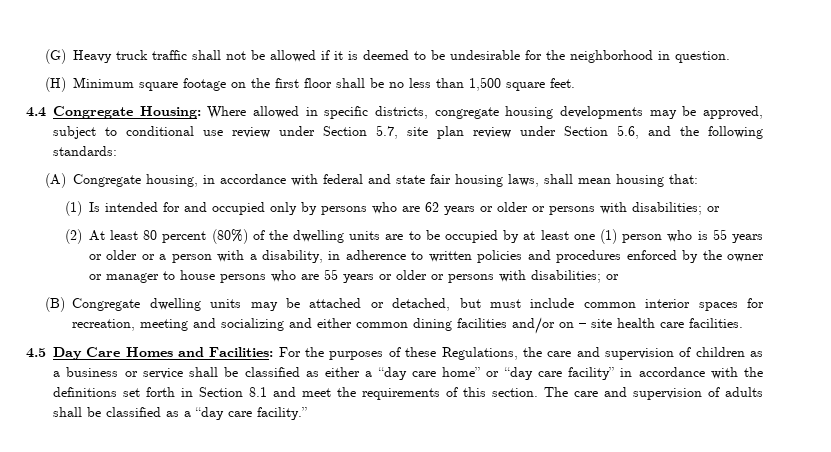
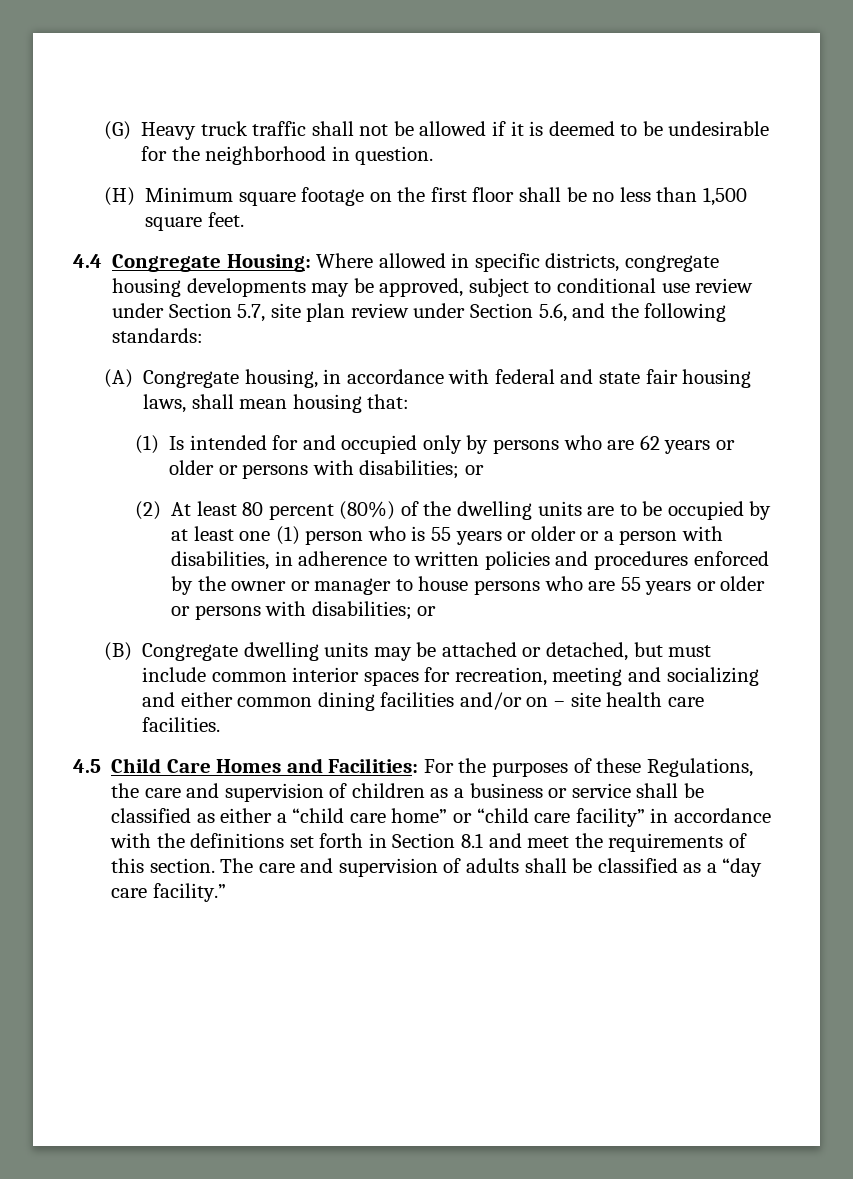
- (2) At least 80 percent (80%) of the dwelling units are to be occupied by at least one (1) person who is 55 years or older or a person with a disability, in adherence to written policies and procedures enforced by the owner or manager to house persons who are 55 years or older or persons with disabilities; or
+ (2) At least 80 percent (80%) of the dwelling units are to be occupied by at least one (1) person who is 55 years or older or a person with disabilities, in adherence to written policies and procedures enforced by the owner or manager to house persons who are 55 years or older or persons with disabilities; or
- 4.5 Day Care Homes and Facilities: For the purposes of these Regulations, the care and supervision of children as a business or service shall be classified as either a “day care home” or “day care facility” in accordance with the definitions set forth in Section 8.1 and meet the requirements of this section.
+ 4.5 Child Care Homes and Facilities: For the purposes of these Regulations, the care and supervision of children as a business or service shall be classified as either a “child care home” or “child care facility” in accordance with the definitions set forth in Section 8.1 and meet the requirements of this section.

